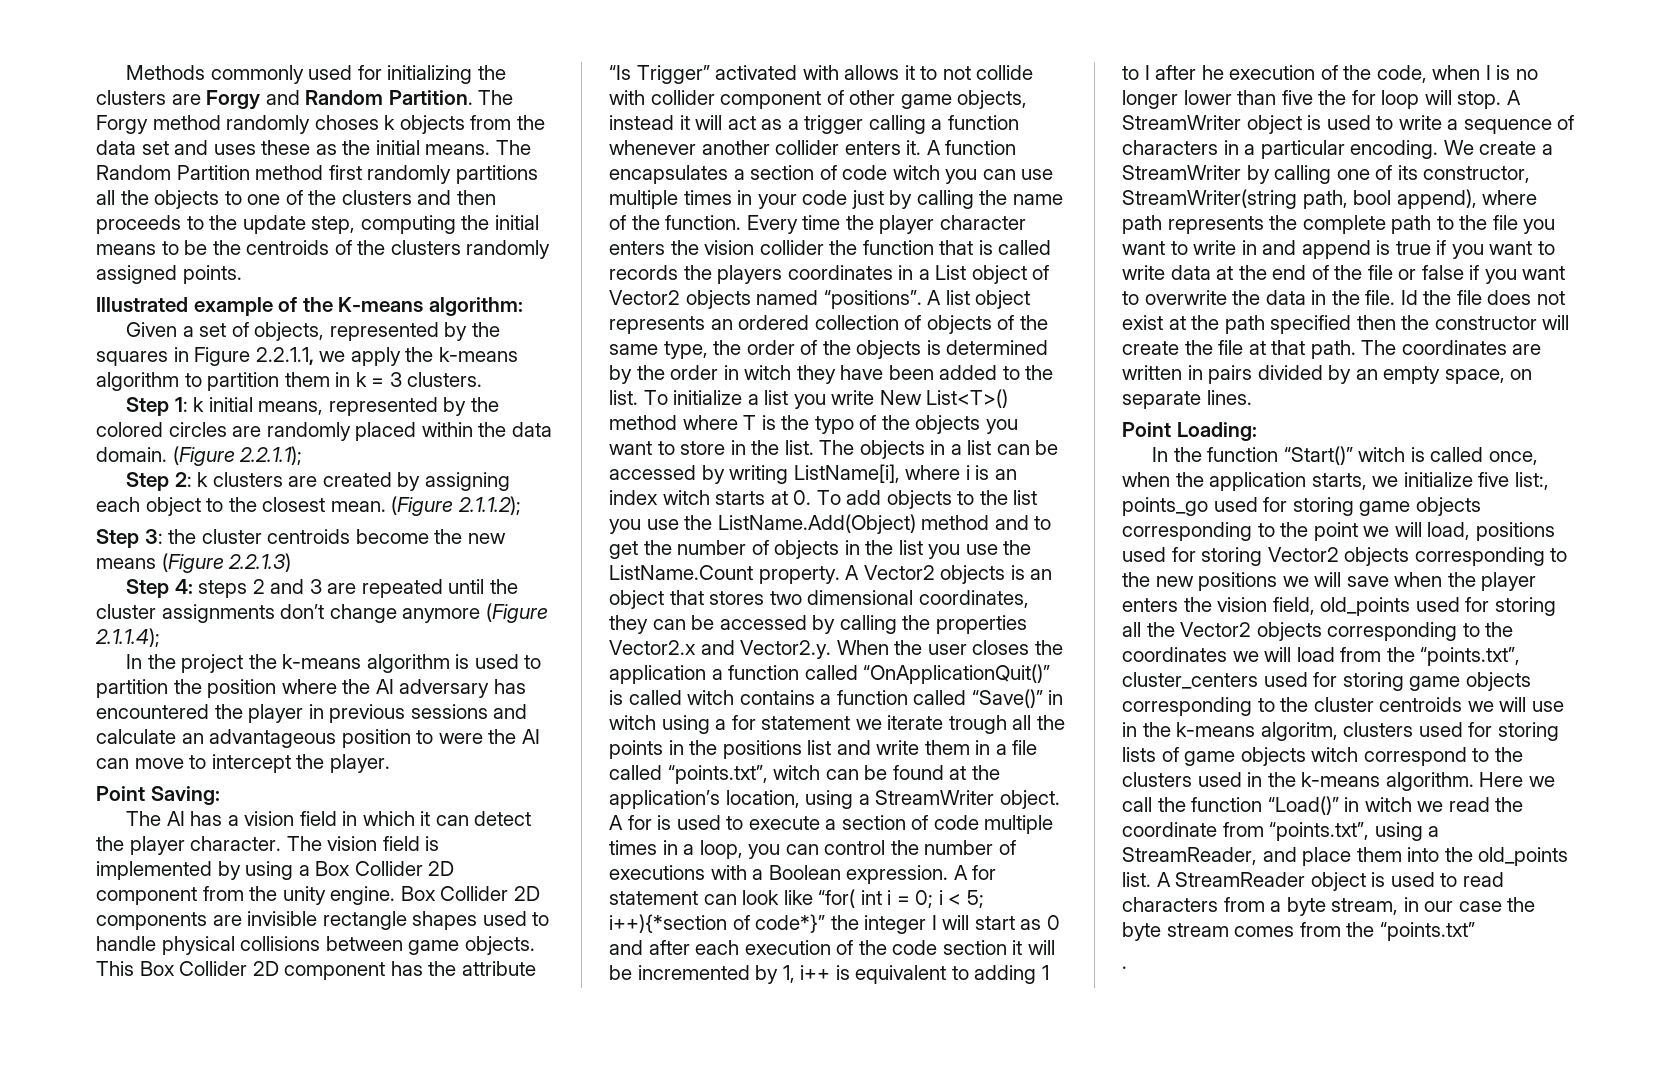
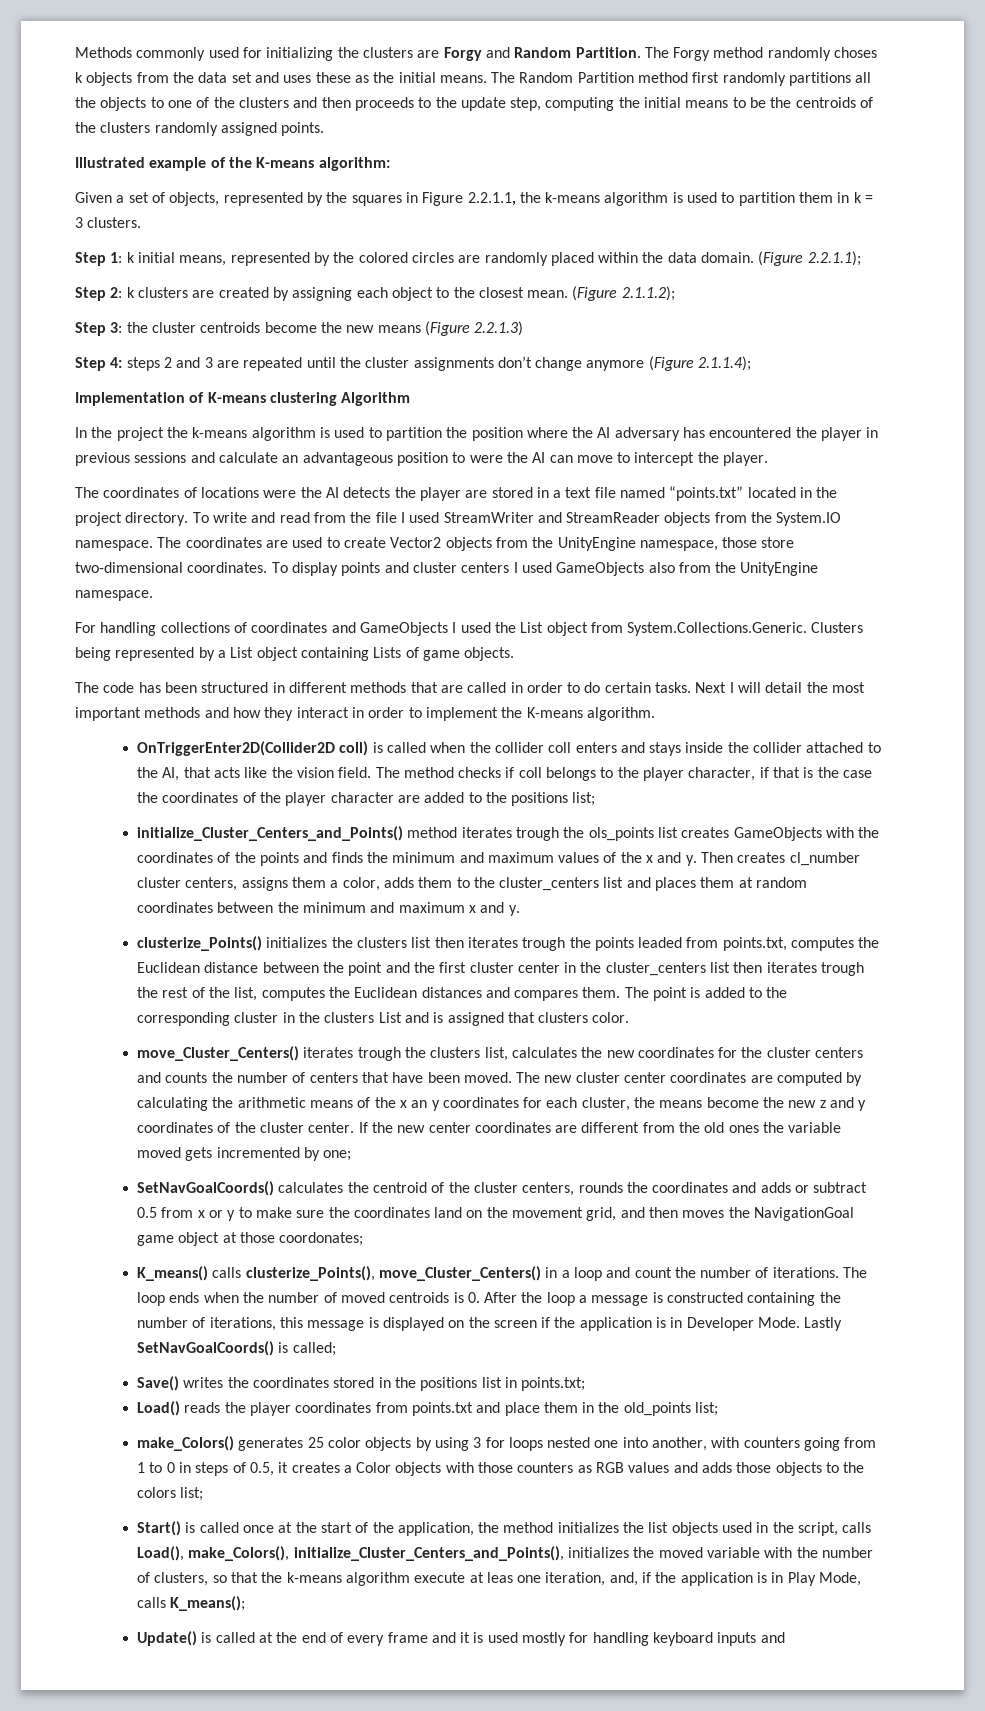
- Given a set of objects, represented by the squares in Figure 2.2.1.1, we apply the k-means algorithm to partition them in k = 3 clusters.
+ Given a set of objects, represented by the squares in Figure 2.2.1.1, the k-means algorithm is used to partition them in k = 3 clusters.
+ Implementation of K-means clustering Algorithm
- Point Saving:
- The AI has a vision field in which it can detect the player character. The vision field is implemented by using a Box Collider 2D component from the unity engine. Box Collider 2D components are invisible rectangle shapes used to handle physical collisions between game objects. This Box Collider 2D component has the attribute “Is Trigger” activated with allows it to not collide with collider component of other game objects, instead it will act as a trigger calling a function whenever another collider enters it. A function encapsulates a section of code witch you can use multiple times in your code just by calling the name of the function. Every time the player character enters the vision collider the function that is called records the players coordinates in a List object of Vector2 objects named “positions”. A list object represents an ordered collection of objects of the same type, the order of the objects is determined by the order in witch they have been added to the list. To initialize a list you write New List<T>() method where T is the typo of the objects you want to store in the list. The objects in a list can be accessed by writing ListName[i], where i is an index witch starts at 0. To add objects to the list you use the ListName.Add(Object) method and to get the number of objects in the list you use the ListName.Count property. A Vector2 objects is an object that stores two dimensional coordinates, they can be accessed by calling the properties Vector2.x and Vector2.y. When the user closes the application a function called “OnApplicationQuit()” is called witch contains a function called “Save()” in witch using a for statement we iterate trough all the points in the positions list and write them in a file called “points.txt”, witch can be found at the application’s location, using a StreamWriter object. A for is used to execute a section of code multiple times in a loop, you can control the number of executions with a Boolean expression. A for statement can look like “for( int i = 0; i < 5; i++){*section of code*}” the integer I will start as 0 and after each execution of the code section it will be incremented by 1, i++ is equivalent to adding 1 to I after he execution of the code, when I is no longer lower than five the for loop will stop. A StreamWriter object is used to write a sequence of characters in a particular encoding. We create a StreamWriter by calling one of its constructor, StreamWriter(string path, bool append), where path represents the complete path to the file you want to write in and append is true if you want to write data at the end of the file or false if you want to overwrite the data in the file. Id the file does not exist at the path specified then the constructor will create the file at that path. The coordinates are written in pairs divided by an empty space, on separate lines.
- Point Loading:
- In the function “Start()” witch is called once, when the application starts, we initialize five list:, points_go used for storing game objects corresponding to the point we will load, positions used for storing Vector2 objects corresponding to the new positions we will save when the player enters the vision field, old_points used for storing all the Vector2 objects corresponding to the coordinates we will load from the “points.txt”, cluster_centers used for storing game objects corresponding to the cluster centroids we will use in the k-means algoritm, clusters used for storing lists of game objects witch correspond to the clusters used in the k-means algorithm. Here we call the function “Load()” in witch we read the coordinate from “points.txt”, using a StreamReader, and place them into the old_points list. A StreamReader object is used to read characters from a byte stream, in our case the byte stream comes from the “points.txt”
- .
+ The coordinates of locations were the AI detects the player are stored in a text file named “points.txt” located in the project directory. To write and read from the file I used StreamWriter and StreamReader objects from the System.IO namespace. The coordinates are used to create Vector2 objects from the UnityEngine namespace, those store two-dimensional coordinates. To display points and cluster centers I used GameObjects also from the UnityEngine namespace.
+ For handling collections of coordinates and GameObjects I used the List object from System.Collections.Generic. Clusters being represented by a List object containing Lists of game objects.
+ The code has been structured in different methods that are called in order to do certain tasks. Next I will detail the most important methods and how they interact in order to implement the K-means algorithm.
+ OnTriggerEnter2D(Collider2D coll) is called when the collider coll enters and stays inside the collider attached to the AI, that acts like the vision field. The method checks if coll belongs to the player character, if that is the case the coordinates of the player character are added to the positions list;
+ initialize_Cluster_Centers_and_Points() method iterates trough the ols_points list creates GameObjects with the coordinates of the points and finds the minimum and maximum values of the x and y. Then creates cl_number cluster centers, assigns them a color, adds them to the cluster_centers list and places them at random coordinates between the minimum and maximum x and y.
+ clusterize_Points() initializes the clusters list then iterates trough the points leaded from points.txt, computes the Euclidean distance between the point and the first cluster center in the cluster_centers list then iterates trough the rest of the list, computes the Euclidean distances and compares them. The point is added to the corresponding cluster in the clusters List and is assigned that clusters color.
+ move_Cluster_Centers() iterates trough the clusters list, calculates the new coordinates for the cluster centers and counts the number of centers that have been moved. The new cluster center coordinates are computed by calculating the arithmetic means of the x an y coordinates for each cluster, the means become the new z and y coordinates of the cluster center. If the new center coordinates are different from the old ones the variable moved gets incremented by one;
+ SetNavGoalCoords() calculates the centroid of the cluster centers, rounds the coordinates and adds or subtract 0.5 from x or y to make sure the coordinates land on the movement grid, and then moves the NavigationGoal game object at those coordonates;
+ K_means() calls clusterize_Points(), move_Cluster_Centers() in a loop and count the number of iterations. The loop ends when the number of moved centroids is 0. After the loop a message is constructed containing the number of iterations, this message is displayed on the screen if the application is in Developer Mode. Lastly SetNavGoalCoords() is called;
+ Save() writes the coordinates stored in the positions list in points.txt;
+ Load() reads the player coordinates from points.txt and place them in the old_points list;
+ make_Colors() generates 25 color objects by using 3 for loops nested one into another, with counters going from 1 to 0 in steps of 0.5, it creates a Color objects with those counters as RGB values and adds those objects to the colors list;
+ Start() is called once at the start of the application, the method initializes the list objects used in the script, calls Load(), make_Colors(), initialize_Cluster_Centers_and_Points(), initializes the moved variable with the number of clusters, so that the k-means algorithm execute at leas one iteration, and, if the application is in Play Mode, calls K_means();
+ Update() is called at the end of every frame and it is used mostly for handling keyboard inputs and

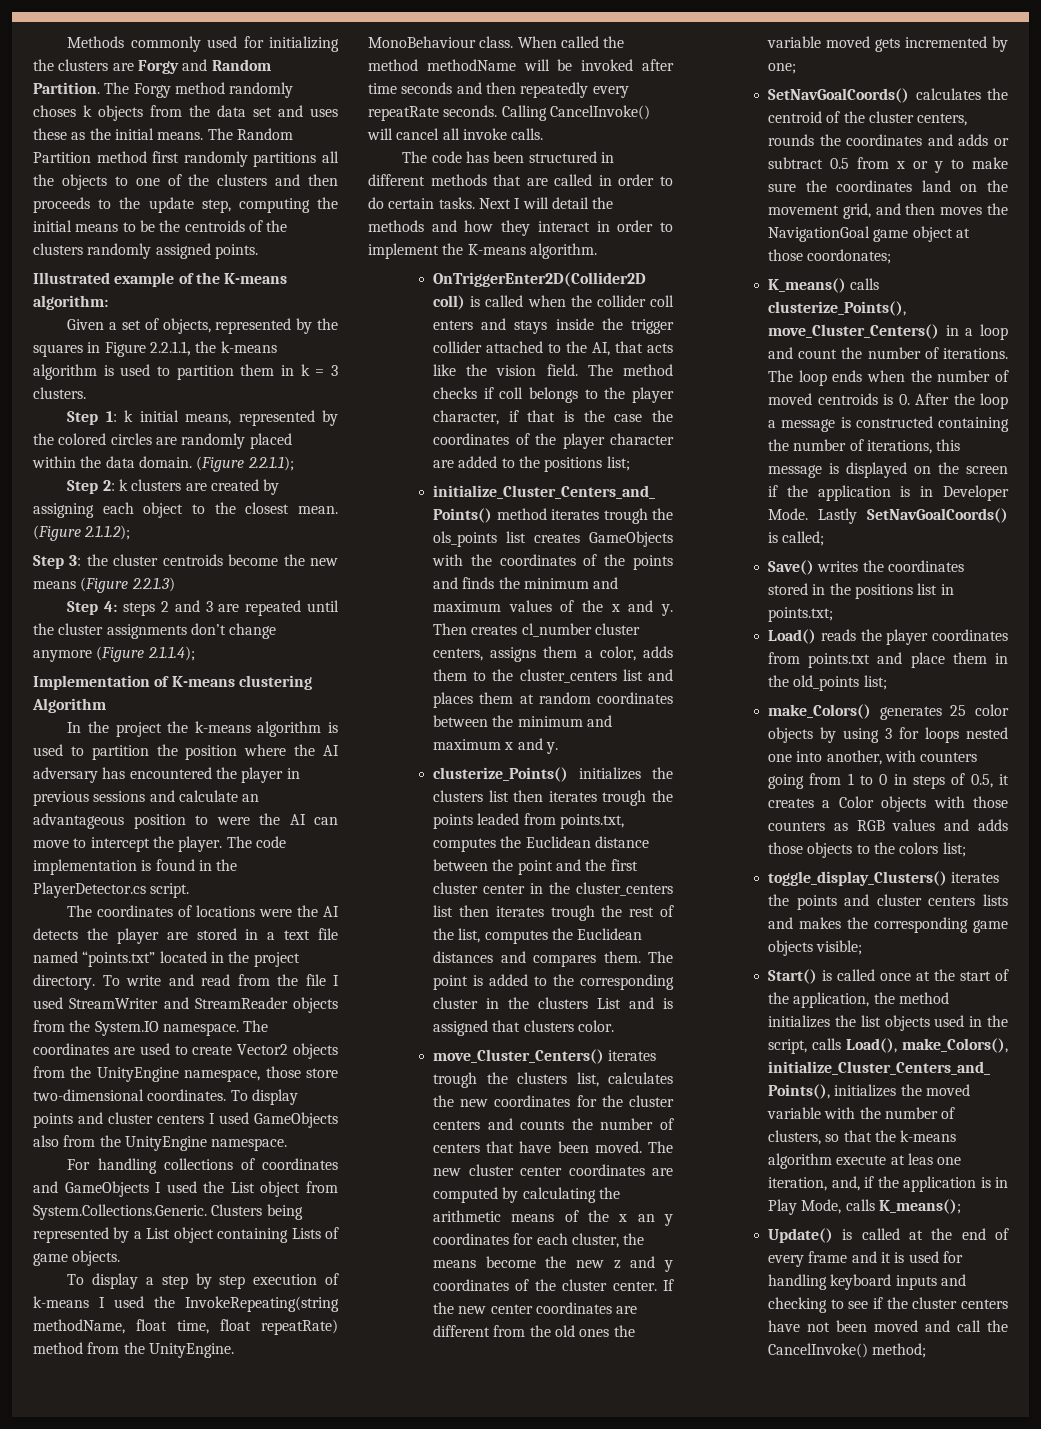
+ The code implementation is found in the PlayerDetector.cs script.
+ To display a step by step execution of k-means I used the InvokeRepeating(string methodName, float time, float repeatRate) method from the UnityEngine. MonoBehaviour class. When called the method methodName will be invoked after time seconds and then repeatedly every repeatRate seconds. Calling CancelInvoke() will cancel all invoke calls.
- Next I will detail the most important methods and how they interact in order to implement the K-means algorithm.
+ Next I will detail the methods and how they interact in order to implement the K-means algorithm.
- OnTriggerEnter2D(Collider2D coll) is called when the collider coll enters and stays inside the collider attached to the AI, that acts like the vision field.
+ OnTriggerEnter2D(Collider2D coll) is called when the collider coll enters and stays inside the trigger collider attached to the AI, that acts like the vision field.
+ toggle_display_Clusters() iterates the points and cluster centers lists and makes the corresponding game objects visible;
- Update() is called at the end of every frame and it is used mostly for handling keyboard inputs and
+ Update() is called at the end of every frame and it is used for handling keyboard inputs and checking to see if the cluster centers have not been moved and call the CancelInvoke() method;

